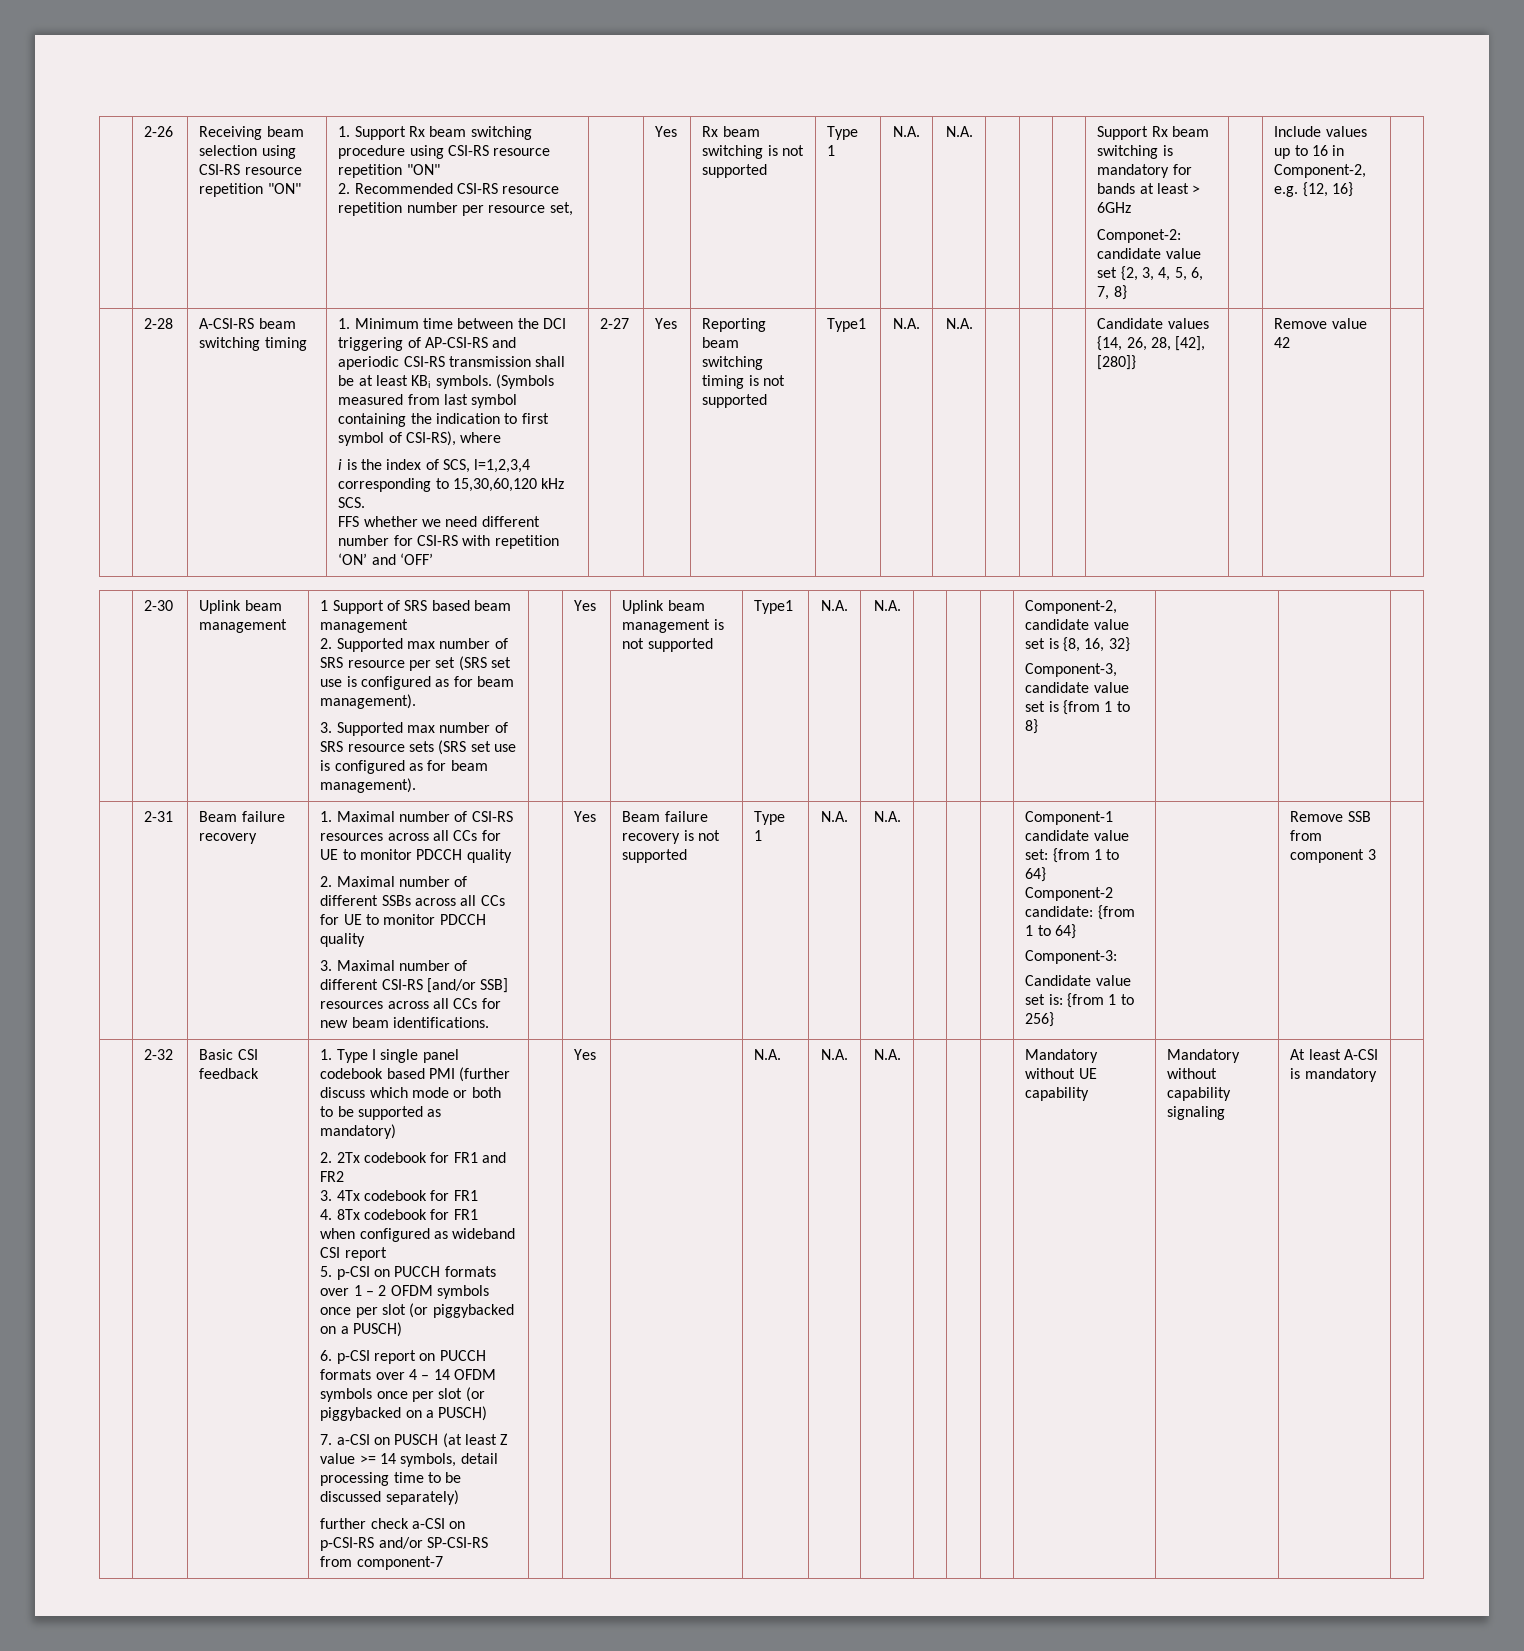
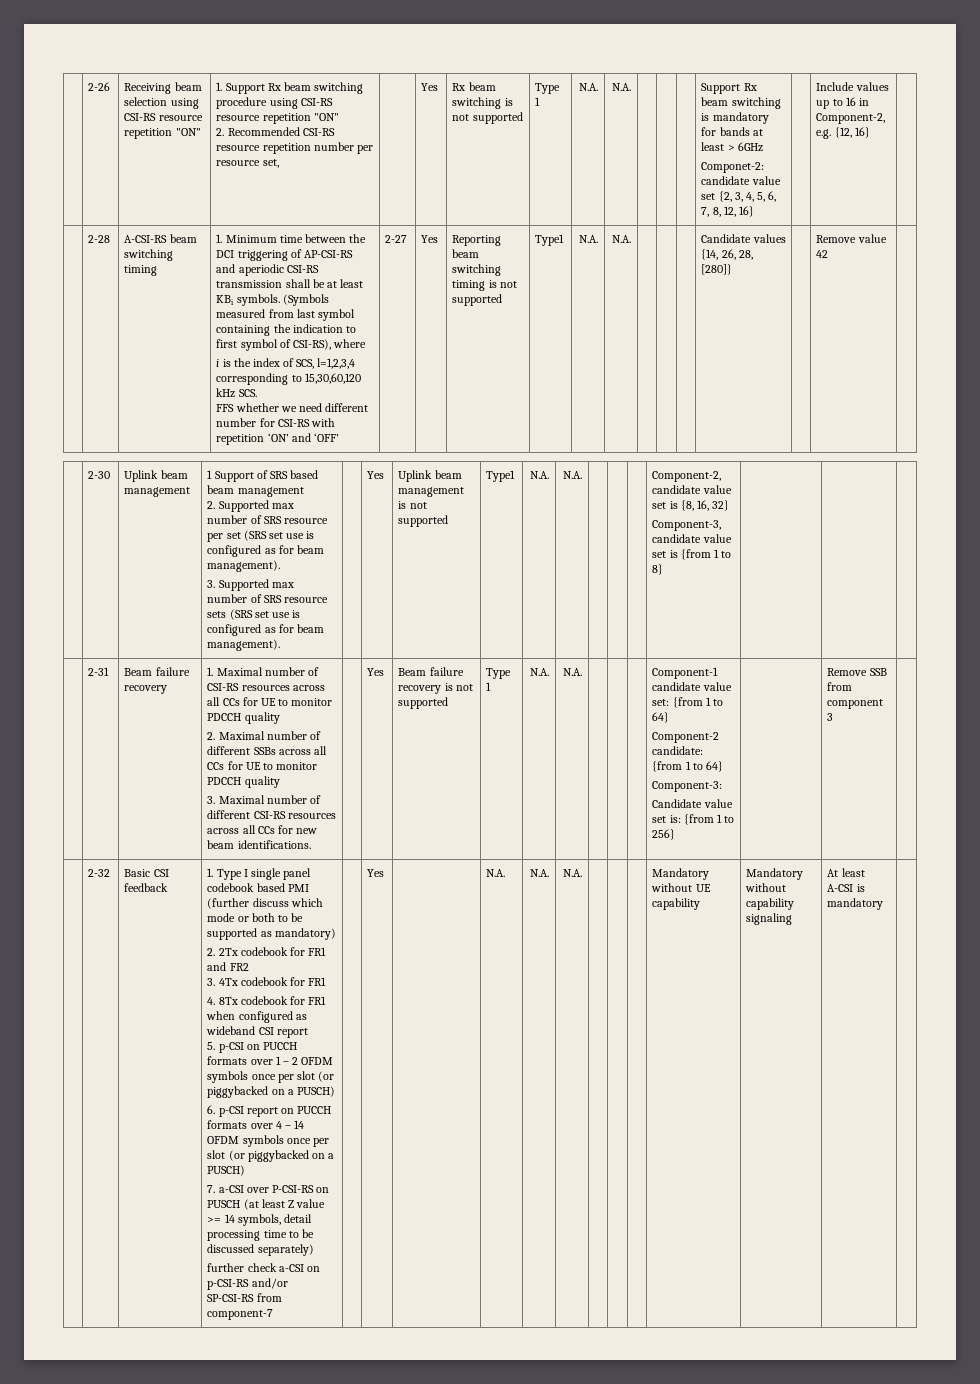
- Componet-2: candidate value set {2, 3, 4, 5, 6, 7, 8}
+ Componet-2: candidate value set {2, 3, 4, 5, 6, 7, 8, 12, 16}
- Candidate values {14, 26, 28, [42], [280]}
+ Candidate values {14, 26, 28, [280]}
- 3. Maximal number of different CSI-RS [and/or SSB] resources across all CCs for new beam identifications.
+ 3. Maximal number of different CSI-RS resources across all CCs for new beam identifications.
- 7. a-CSI on PUSCH (at least Z value >= 14 symbols, detail processing time to be discussed separately)
+ 7. a-CSI over P-CSI-RS on PUSCH (at least Z value >= 14 symbols, detail processing time to be discussed separately)

